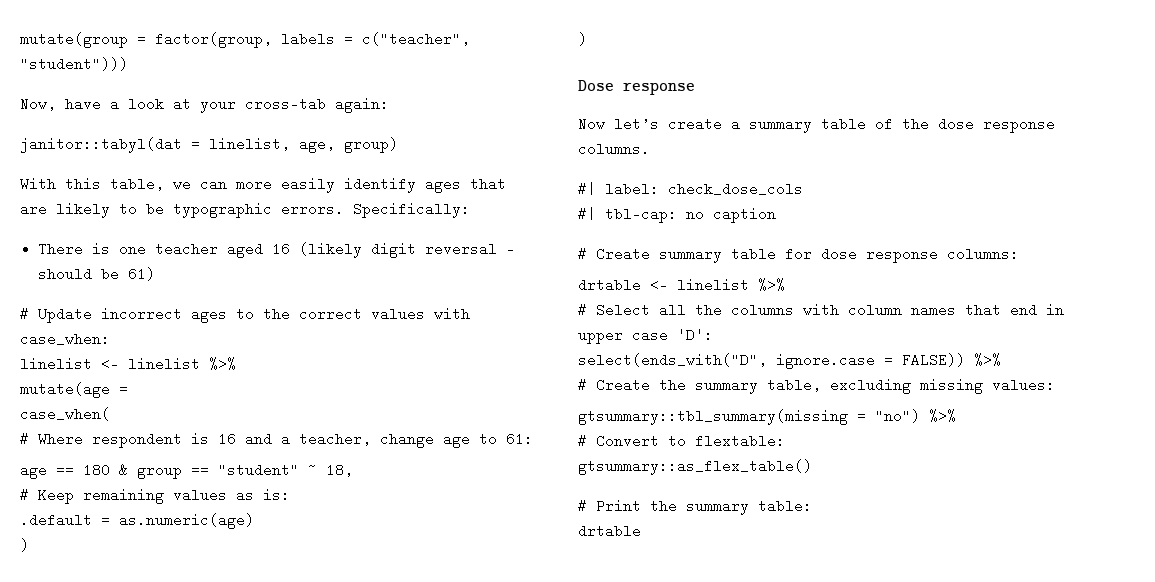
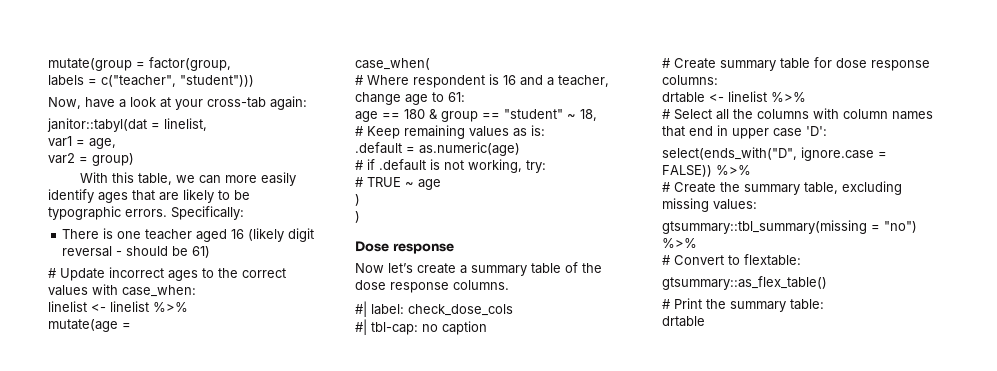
- mutate(group = factor(group, labels = c("teacher", "student")))
+ mutate(group = factor(group,
+ labels = c("teacher", "student")))
- janitor::tabyl(dat = linelist, age, group)
+ janitor::tabyl(dat = linelist,
+ var1 = age,
+ var2 = group)
+ # if .default is not working, try:
+ # TRUE ~ age

